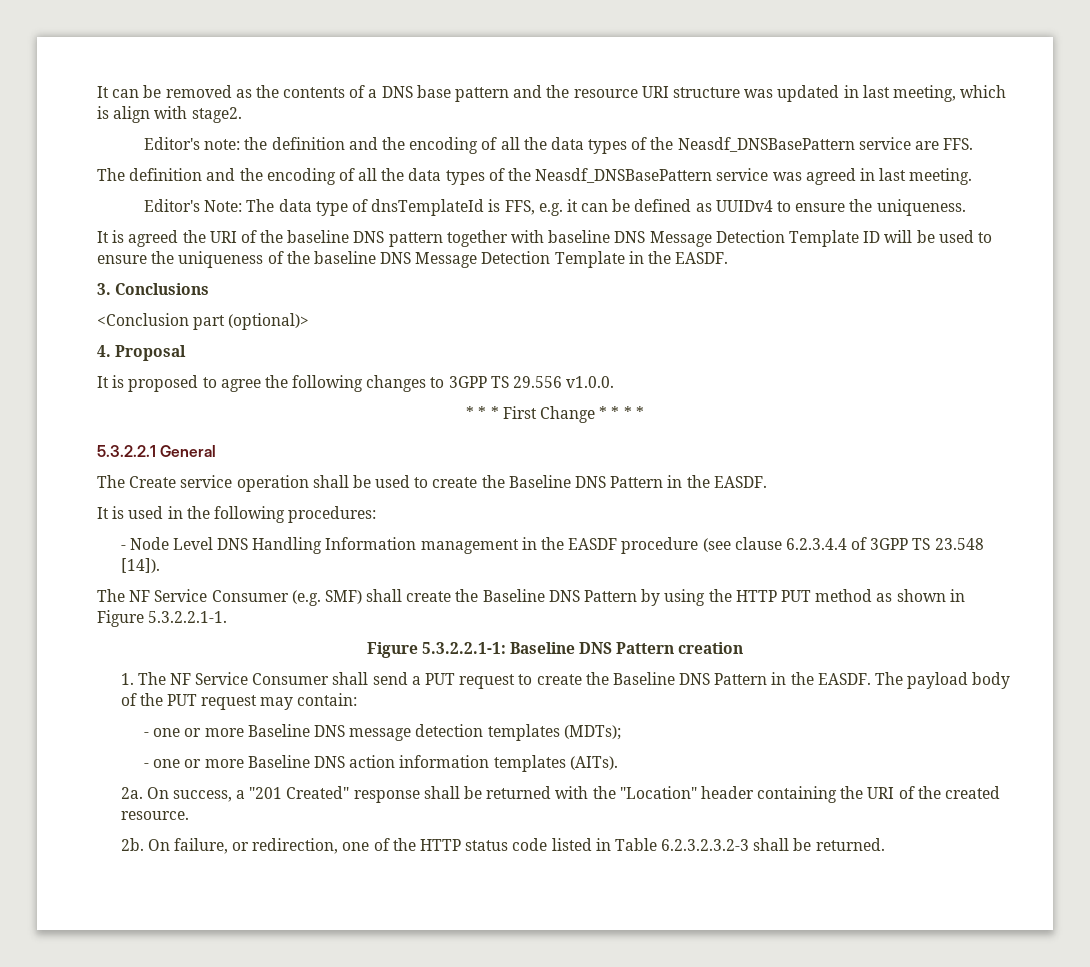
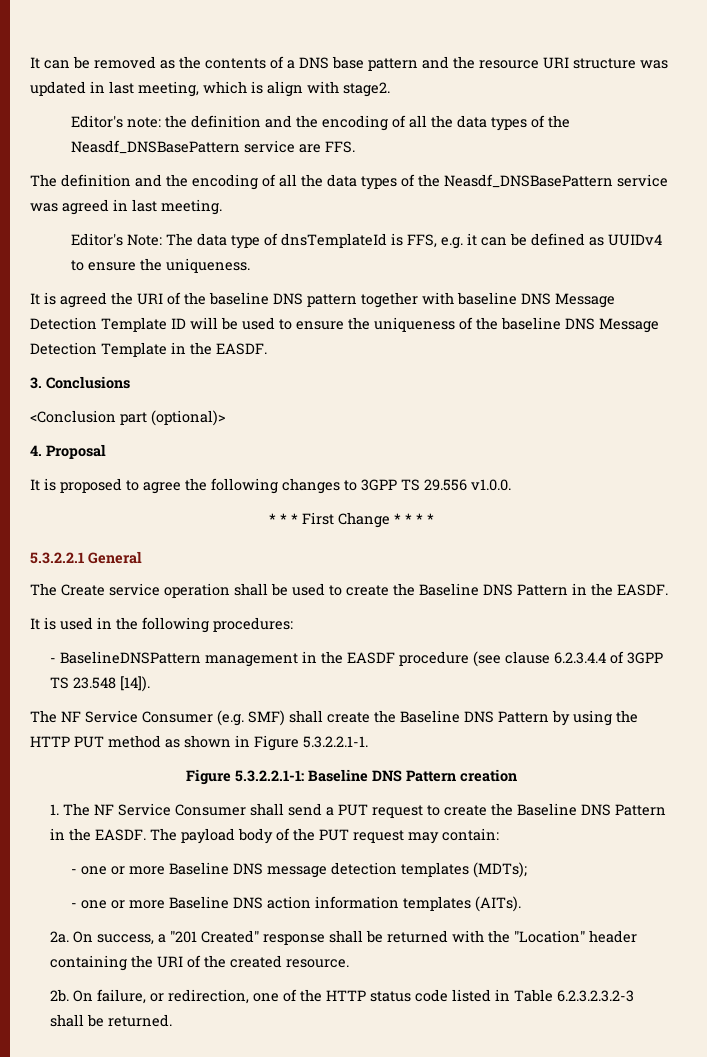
- - Node Level DNS Handling Information management in the EASDF procedure (see clause 6.2.3.4.4 of 3GPP TS 23.548 [14]).
+ - BaselineDNSPattern management in the EASDF procedure (see clause 6.2.3.4.4 of 3GPP TS 23.548 [14]).

